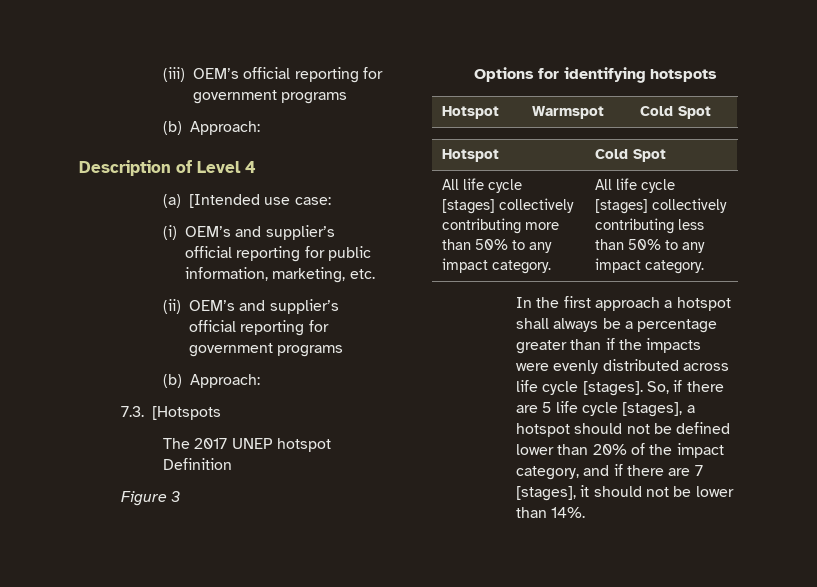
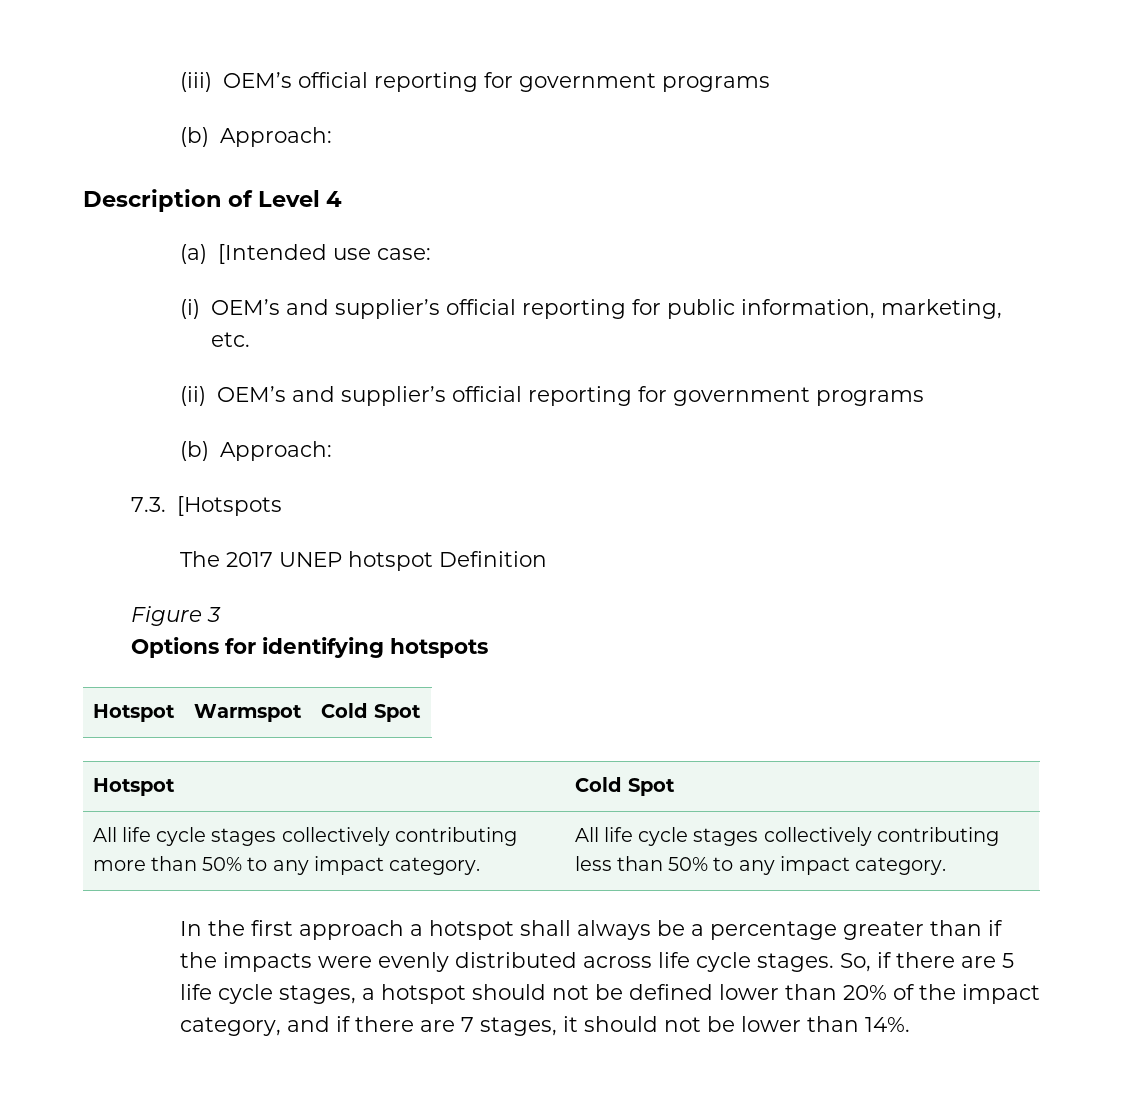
- All life cycle [stages] collectively contributing more than 50% to any impact category. | All life cycle [stages] collectively contributing less than 50% to any impact category.
+ All life cycle stages collectively contributing more than 50% to any impact category. | All life cycle stages collectively contributing less than 50% to any impact category.
- In the first approach a hotspot shall always be a percentage greater than if the impacts were evenly distributed across life cycle [stages].
+ In the first approach a hotspot shall always be a percentage greater than if the impacts were evenly distributed across life cycle stages.
- So, if there are 5 life cycle [stages], a hotspot should not be defined lower than 20% of the impact category, and if there are 7 [stages], it should not be lower than 14%.
+ So, if there are 5 life cycle stages, a hotspot should not be defined lower than 20% of the impact category, and if there are 7 stages, it should not be lower than 14%.

